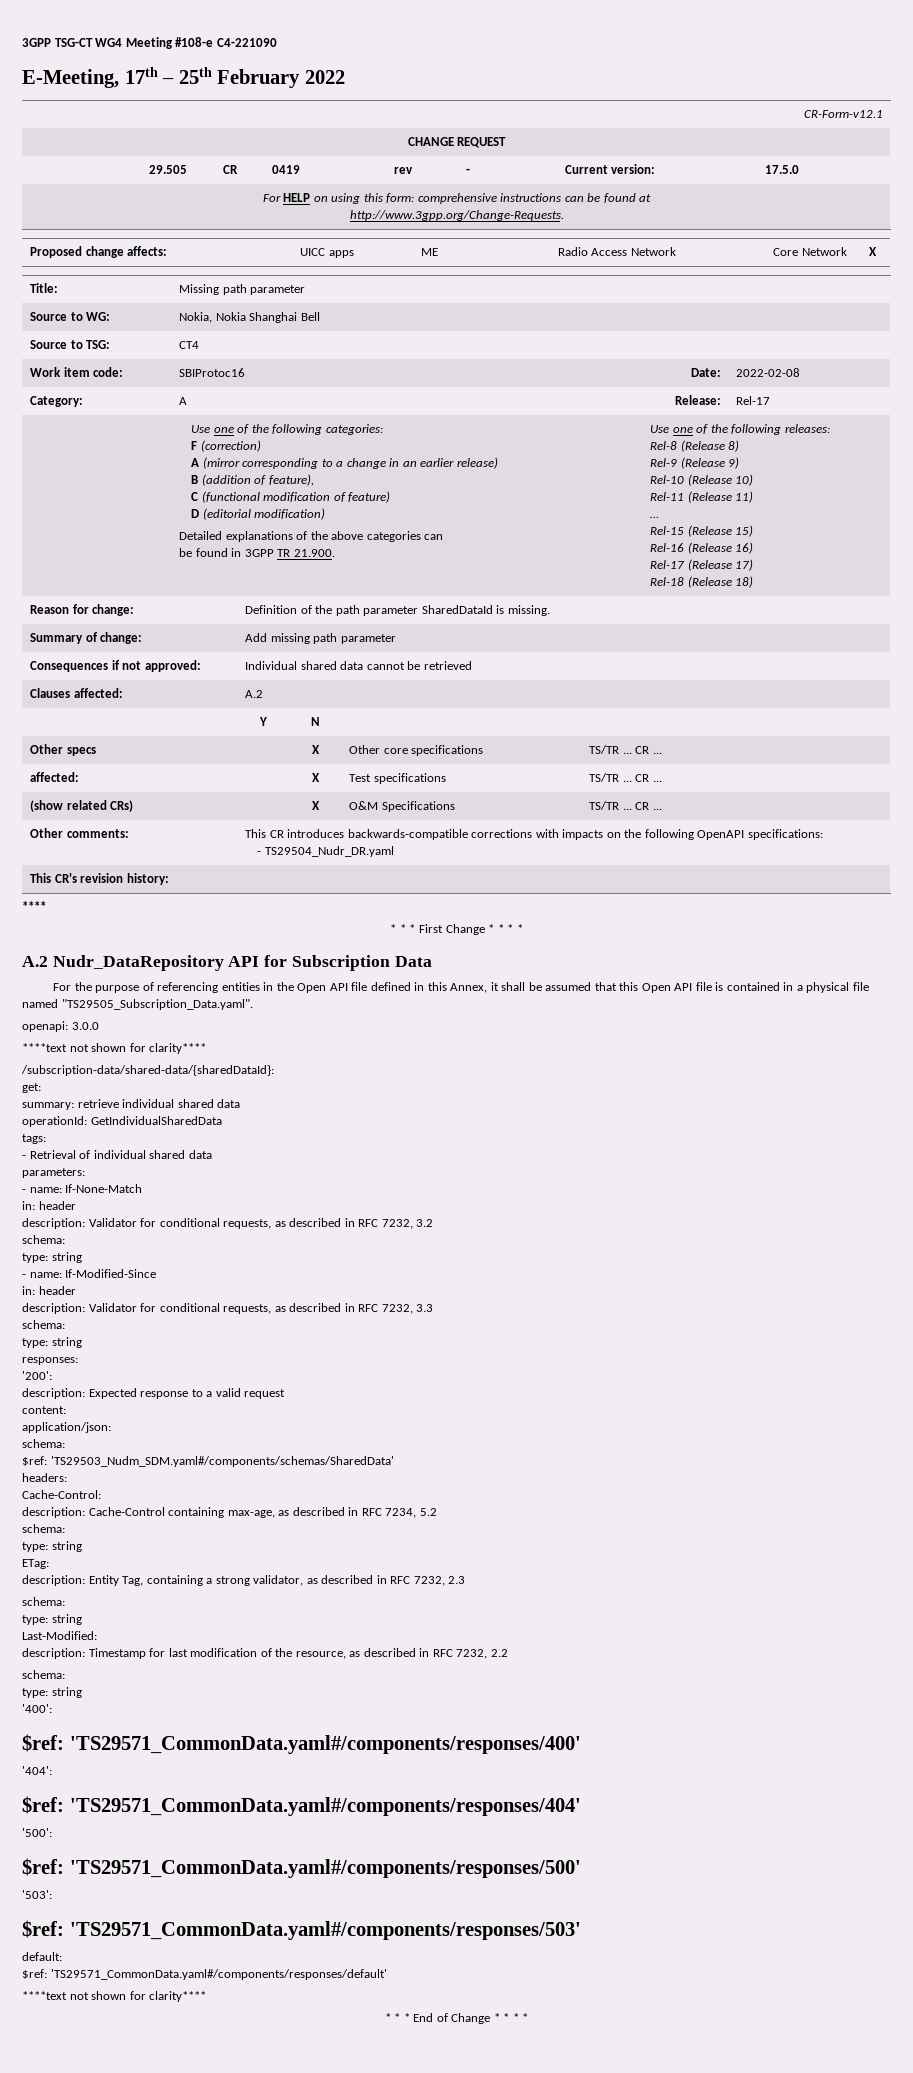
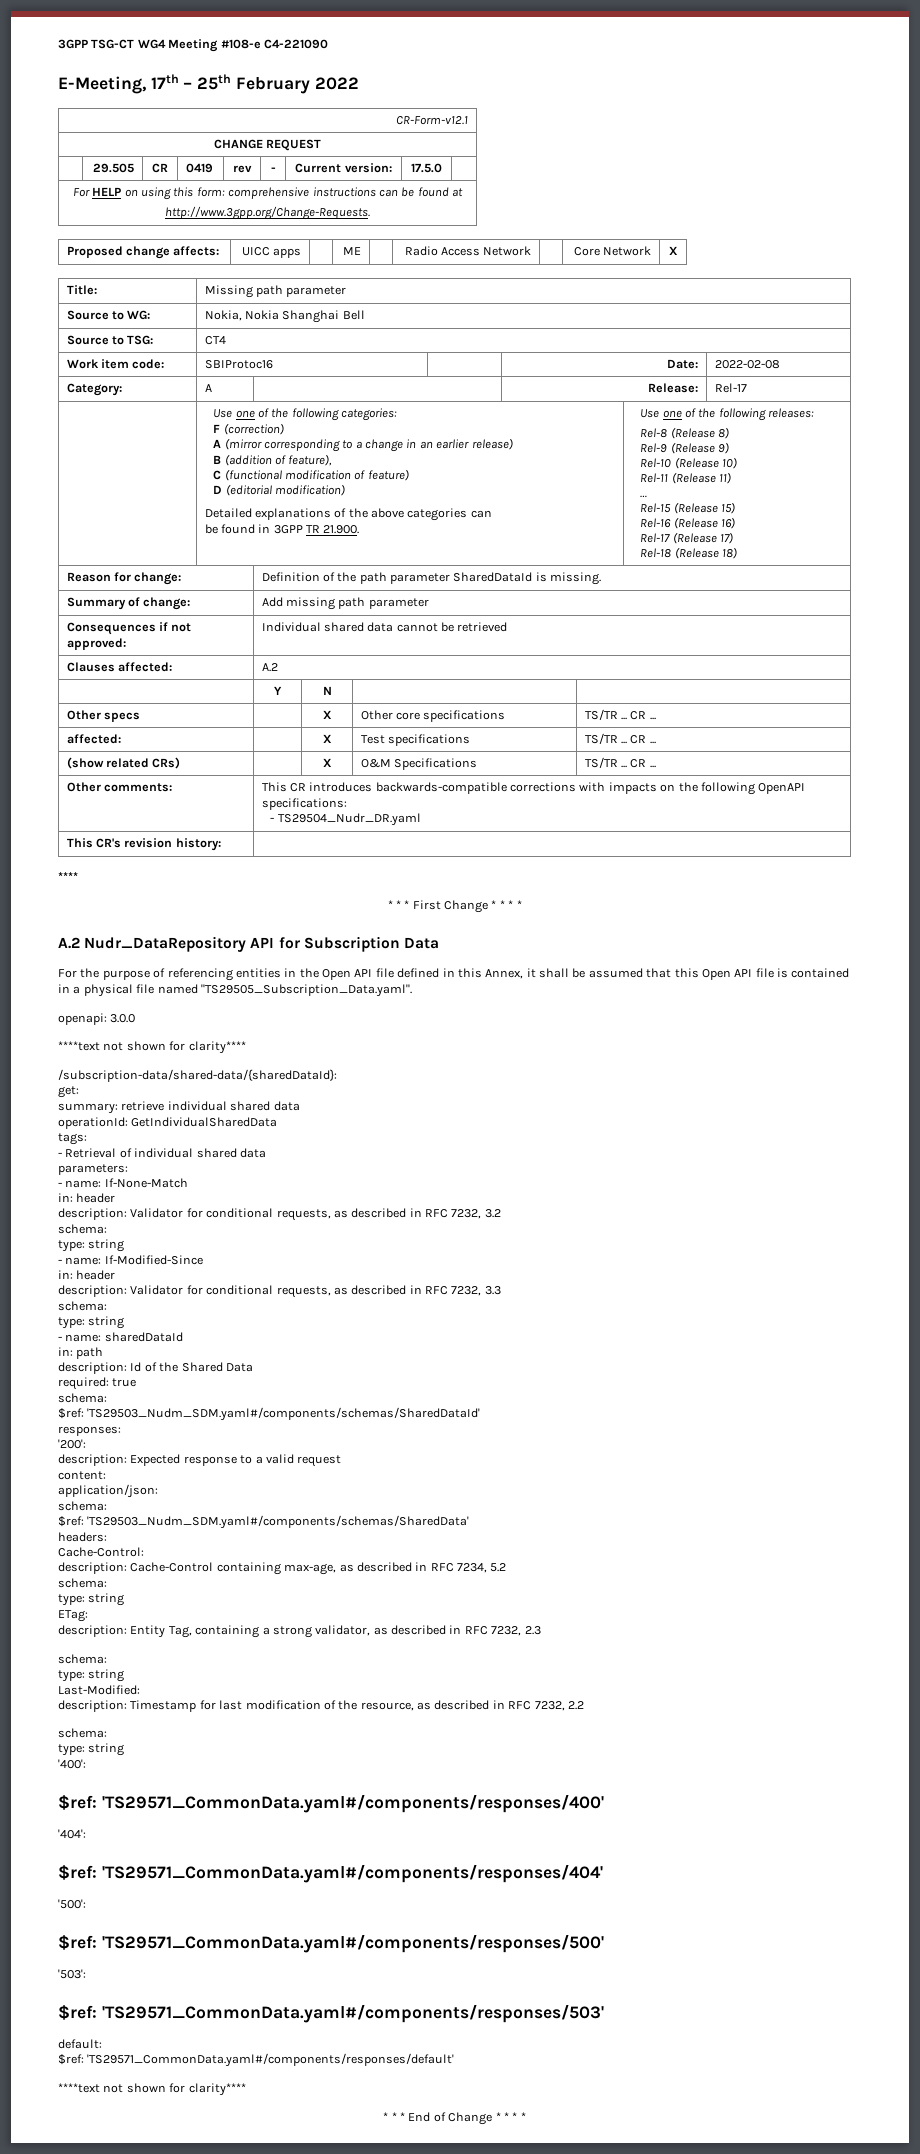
+ - name: sharedDataId
+ in: path
+ description: Id of the Shared Data
+ required: true
+ schema:
+ $ref: 'TS29503_Nudm_SDM.yaml#/components/schemas/SharedDataId'

